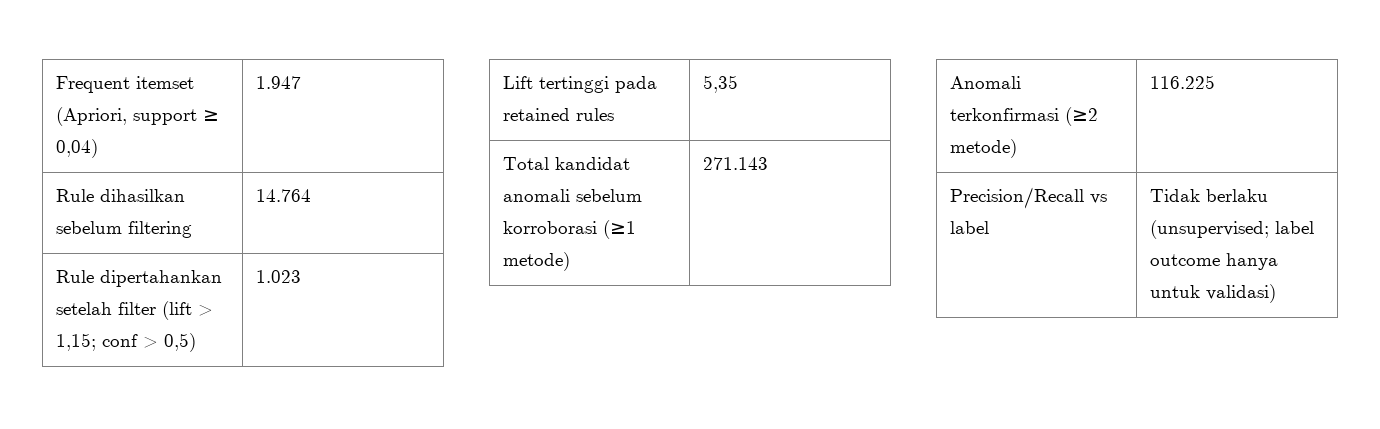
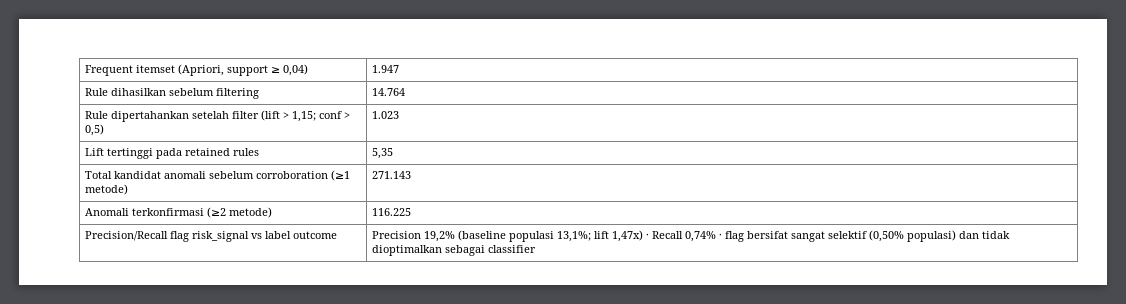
- Total kandidat anomali sebelum korroborasi (≥1 metode) | 271.143
+ Total kandidat anomali sebelum corroboration (≥1 metode) | 271.143
- Precision/Recall vs label | Tidak berlaku (unsupervised; label outcome hanya untuk validasi)
+ Precision/Recall flag risk_signal vs label outcome | Precision 19,2% (baseline populasi 13,1%; lift 1,47x) · Recall 0,74% · flag bersifat sangat selektif (0,50% populasi) dan tidak dioptimalkan sebagai classifier

